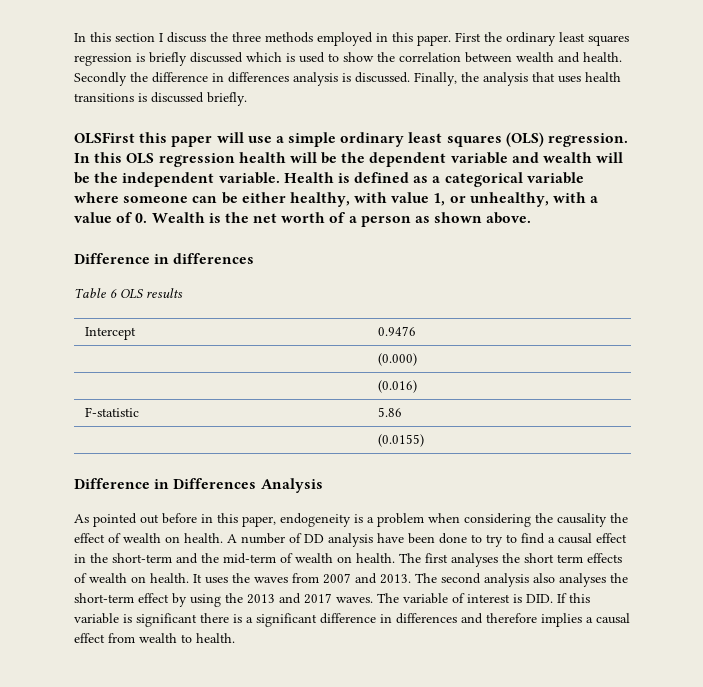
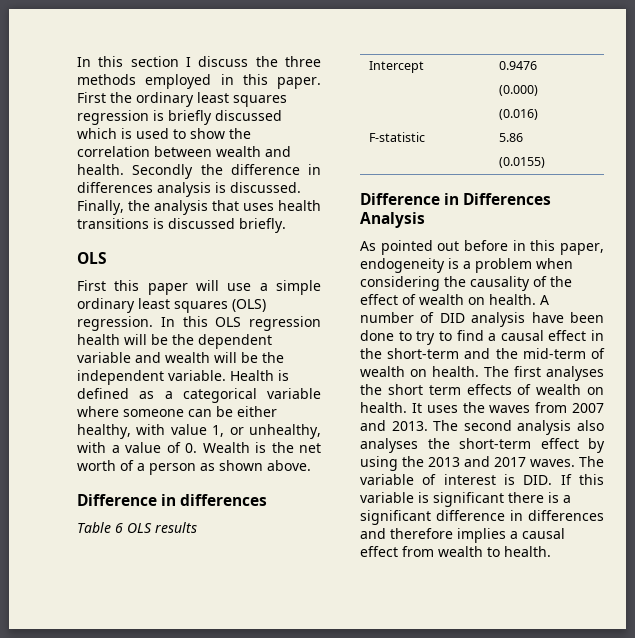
  Finally, the analysis that uses health transitions is discussed briefly.
- OLSFirst this paper will use a simple ordinary least squares (OLS) regression.
+ OLS
+ First this paper will use a simple ordinary least squares (OLS) regression.
- As pointed out before in this paper, endogeneity is a problem when considering the causality the effect of wealth on health.
+ As pointed out before in this paper, endogeneity is a problem when considering the causality of the effect of wealth on health.
- A number of DD analysis have been done to try to find a causal effect in the short-term and the mid-term of wealth on health.
+ A number of DID analysis have been done to try to find a causal effect in the short-term and the mid-term of wealth on health.

